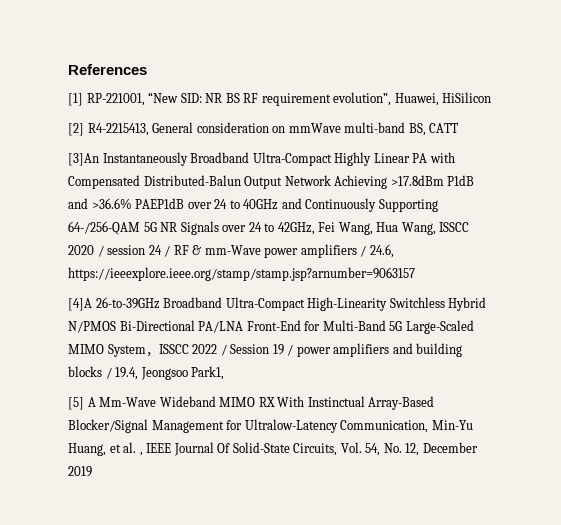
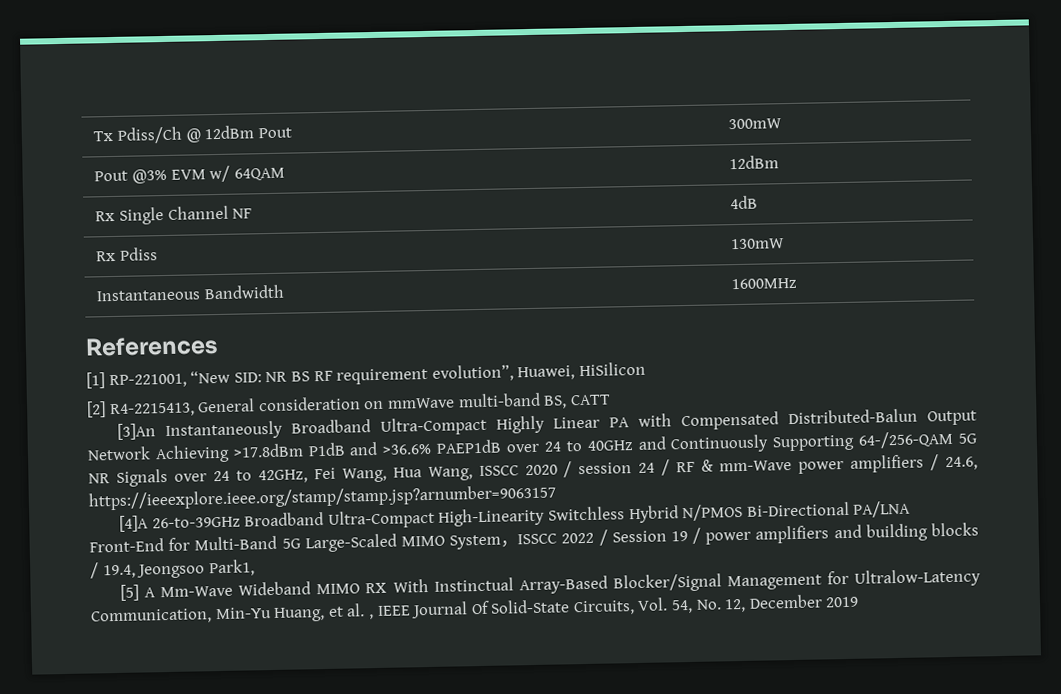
+ Tx Pdiss/Ch @ 12dBm Pout | 300mW
+ Pout @3% EVM w/ 64QAM | 12dBm
+ Rx Single Channel NF | 4dB
+ Rx Pdiss | 130mW
+ Instantaneous Bandwidth | 1600MHz

